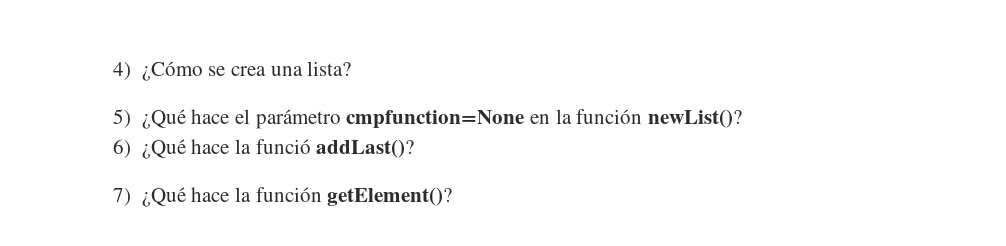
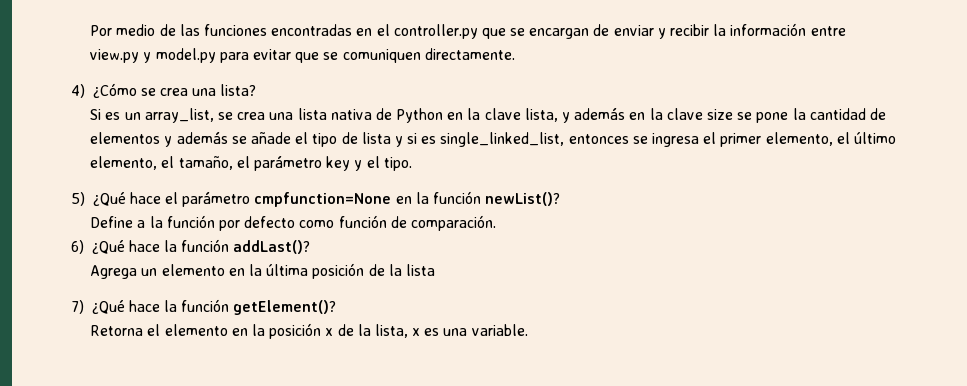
+ Por medio de las funciones encontradas en el controller.py que se encargan de enviar y recibir la información entre view.py y model.py para evitar que se comuniquen directamente.
+ Si es un array_list, se crea una lista nativa de Python en la clave lista, y además en la clave size se pone la cantidad de elementos y además se añade el tipo de lista y si es single_linked_list, entonces se ingresa el primer elemento, el último elemento, el tamaño, el parámetro key y el tipo.
+ Define a la función por defecto como función de comparación.
- 6) ¿Qué hace la funció addLast()?
+ 6) ¿Qué hace la función addLast()?
+ Agrega un elemento en la última posición de la lista
+ Retorna el elemento en la posición x de la lista, x es una variable.

